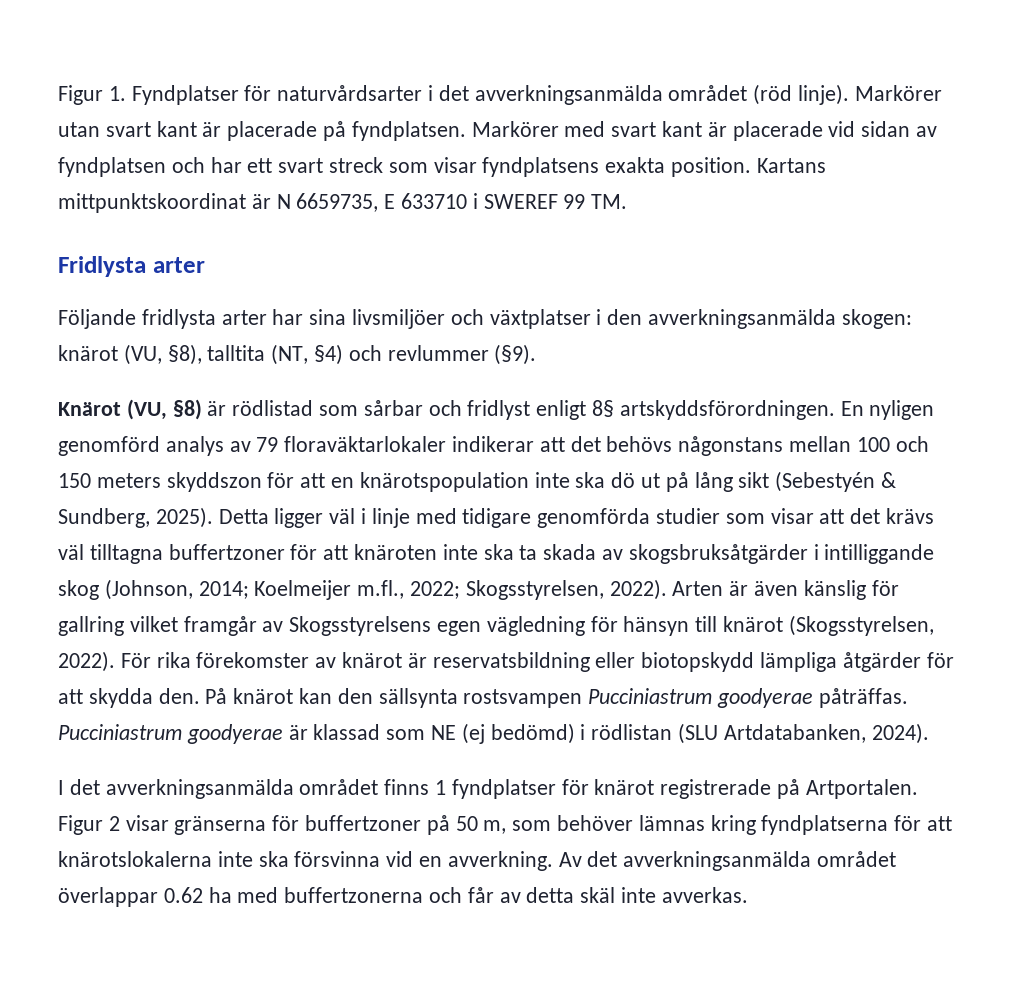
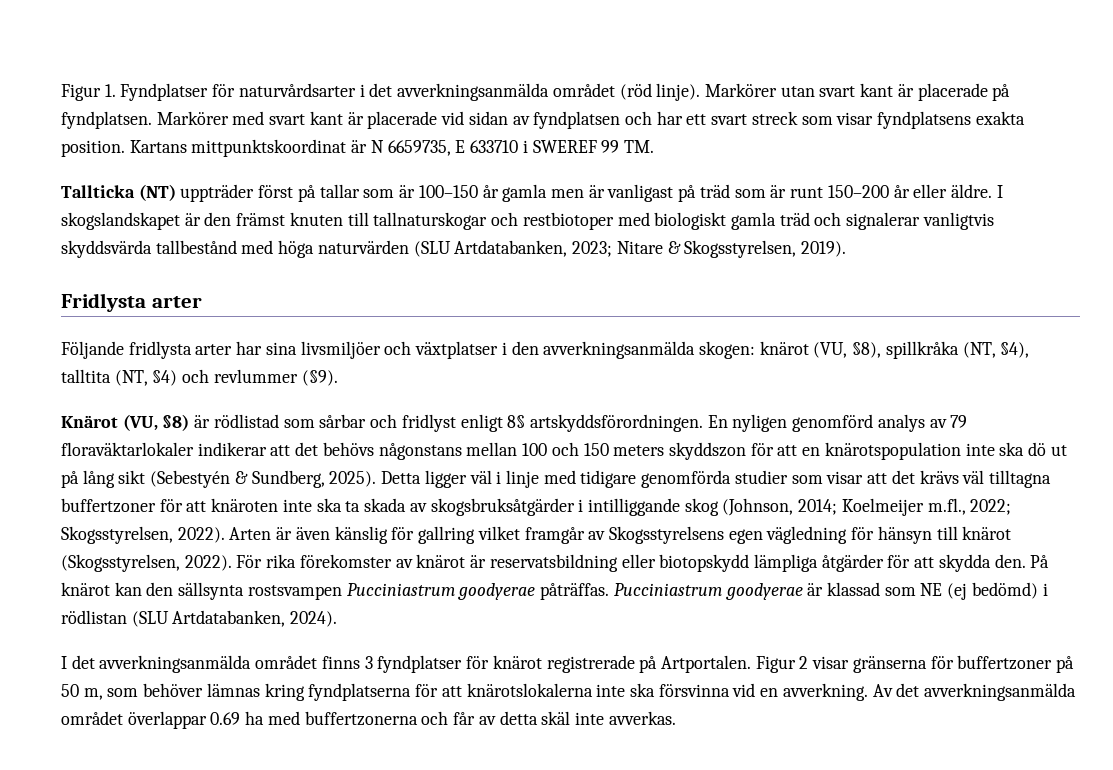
+ Tallticka (NT) uppträder först på tallar som är 100–150 år gamla men är vanligast på träd som är runt 150–200 år eller äldre. I skogslandskapet är den främst knuten till tallnaturskogar och restbiotoper med biologiskt gamla träd och signalerar vanligtvis skyddsvärda tallbestånd med höga naturvärden (SLU Artdatabanken, 2023; Nitare & Skogsstyrelsen, 2019).
- Följande fridlysta arter har sina livsmiljöer och växtplatser i den avverkningsanmälda skogen: knärot (VU, §8), talltita (NT, §4) och revlummer (§9).
+ Följande fridlysta arter har sina livsmiljöer och växtplatser i den avverkningsanmälda skogen: knärot (VU, §8), spillkråka (NT, §4), talltita (NT, §4) och revlummer (§9).
- I det avverkningsanmälda området finns 1 fyndplatser för knärot registrerade på Artportalen.
+ I det avverkningsanmälda området finns 3 fyndplatser för knärot registrerade på Artportalen.
- Av det avverkningsanmälda området överlappar 0.62 ha med buffertzonerna och får av detta skäl inte avverkas.
+ Av det avverkningsanmälda området överlappar 0.69 ha med buffertzonerna och får av detta skäl inte avverkas.

